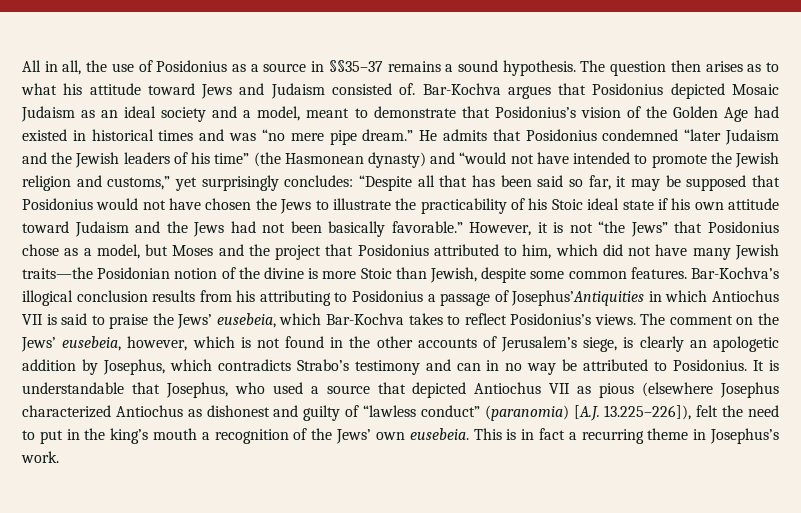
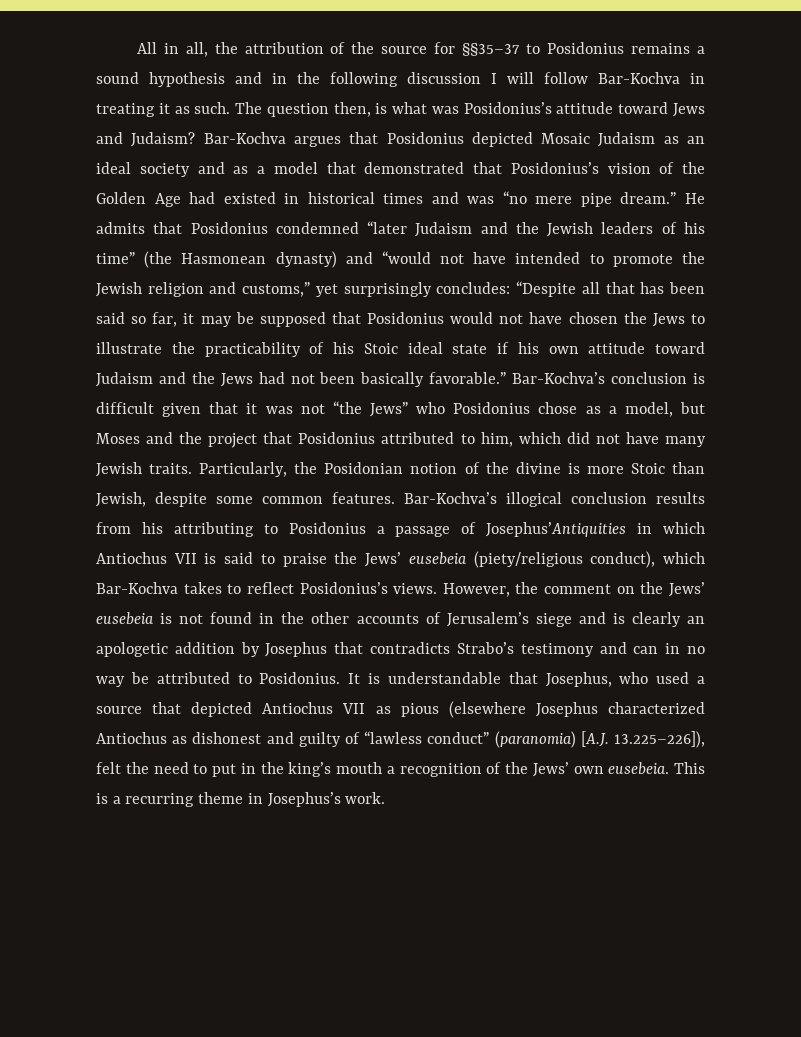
- All in all, the use of Posidonius as a source in §§35–37 remains a sound hypothesis. The question then arises as to what his attitude toward Jews and Judaism consisted of.
+ All in all, the attribution of the source for §§35–37 to Posidonius remains a sound hypothesis and in the following discussion I will follow Bar-Kochva in treating it as such. The question then, is what was Posidonius’s attitude toward Jews and Judaism?
- Bar-Kochva argues that Posidonius depicted Mosaic Judaism as an ideal society and a model, meant to demonstrate that Posidonius’s vision of the Golden Age had existed in historical times and was “no mere pipe dream.”
+ Bar-Kochva argues that Posidonius depicted Mosaic Judaism as an ideal society and as a model that demonstrated that Posidonius’s vision of the Golden Age had existed in historical times and was “no mere pipe dream.”
- However, it is not “the Jews” that Posidonius chose as a model, but Moses and the project that Posidonius attributed to him, which did not have many Jewish traits—the Posidonian notion of the divine is more Stoic than Jewish, despite some common features.
+ Bar-Kochva’s conclusion is difficult given that it was not “the Jews” who Posidonius chose as a model, but Moses and the project that Posidonius attributed to him, which did not have many Jewish traits. Particularly, the Posidonian notion of the divine is more Stoic than Jewish, despite some common features.
- Bar-Kochva’s illogical conclusion results from his attributing to Posidonius a passage of Josephus’Antiquities in which Antiochus VII is said to praise the Jews’ eusebeia, which Bar-Kochva takes to reflect Posidonius’s views.
+ Bar-Kochva’s illogical conclusion results from his attributing to Posidonius a passage of Josephus’Antiquities in which Antiochus VII is said to praise the Jews’ eusebeia (piety/religious conduct), which Bar-Kochva takes to reflect Posidonius’s views.
- The comment on the Jews’ eusebeia, however, which is not found in the other accounts of Jerusalem’s siege, is clearly an apologetic addition by Josephus, which contradicts Strabo’s testimony and can in no way be attributed to Posidonius.
+ However, the comment on the Jews’ eusebeia is not found in the other accounts of Jerusalem’s siege and is clearly an apologetic addition by Josephus that contradicts Strabo’s testimony and can in no way be attributed to Posidonius.
- This is in fact a recurring theme in Josephus’s work.
+ This is a recurring theme in Josephus’s work.

